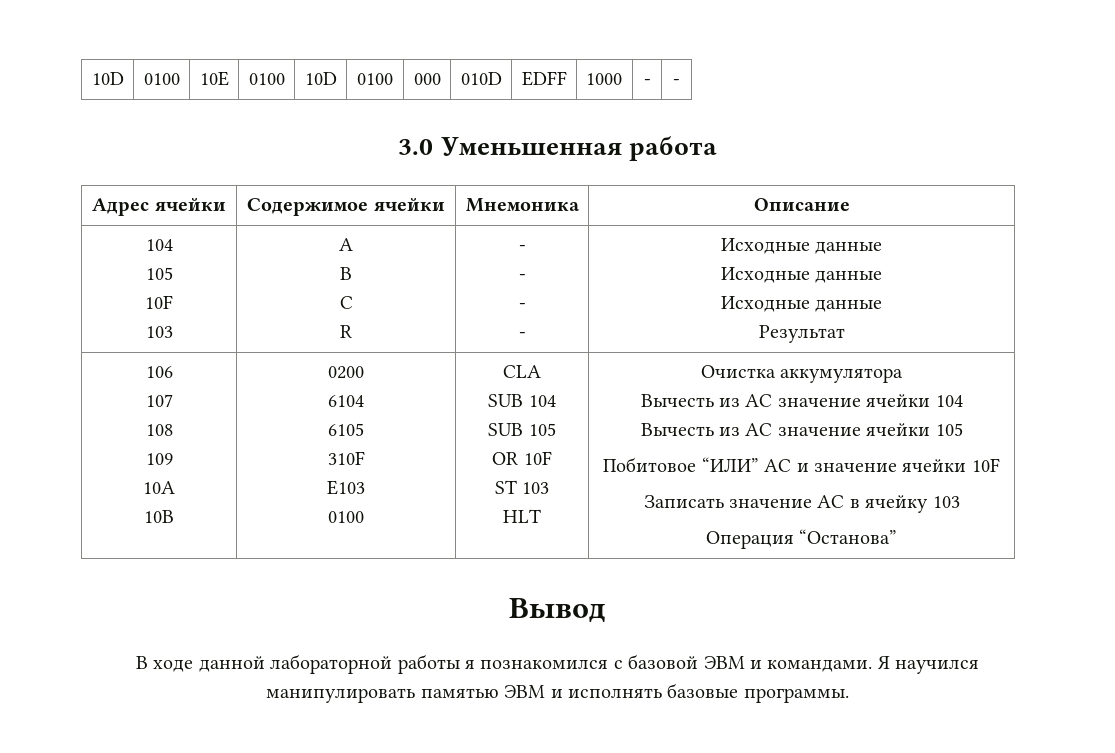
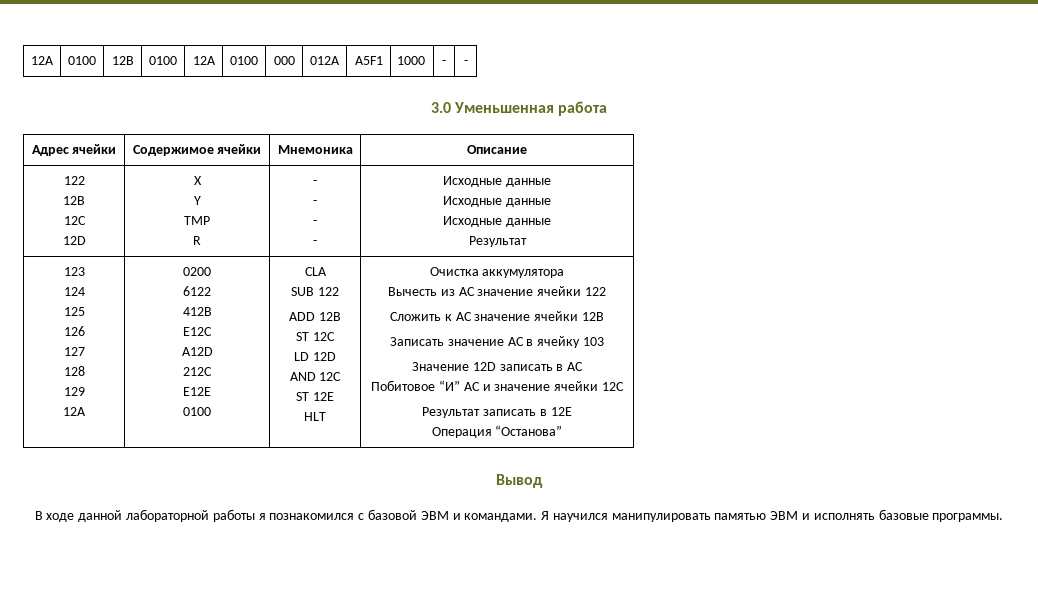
- 10D | 0100 | 10E | 0100 | 10D | 0100 | 000 | 010D | EDFF | 1000 | - | -
+ 12A | 0100 | 12B | 0100 | 12A | 0100 | 000 | 012A | A5F1 | 1000 | - | -
  Адрес ячейки | Содержимое ячейки | Мнемоника | Описание
- 104
- 105
- 10F
- 103 | A
- B
- C
+ 122
+ 12B
+ 12C
+ 12D | X
+ Y
+ TMP
- 106
- 107
- 108
- 109
- 10A
- 10B | 0200
- 6104
- 6105
- 310F
- E103
+ 123
+ 124
+ 125
+ 126
+ 127
+ 128
+ 129
+ 12A | 0200
+ 6122
+ 412B
+ E12C
+ A12D
+ 212C
+ E12E
  0100 | CLA
- SUB 104
- SUB 105
- OR 10F
- ST 103
+ SUB 122
+ ADD 12B
+ ST 12C
+ LD 12D
+ AND 12C
+ ST 12E
- Вычесть из AC значение ячейки 104
- Вычесть из AC значение ячейки 105
- Побитовое “ИЛИ” AC и значение ячейки 10F
+ Вычесть из AC значение ячейки 122
+ Сложить к AC значение ячейки 12B
+ Значение 12D записать в AC
+ Побитовое “И” AC и значение ячейки 12С
+ Результат записать в 12E

